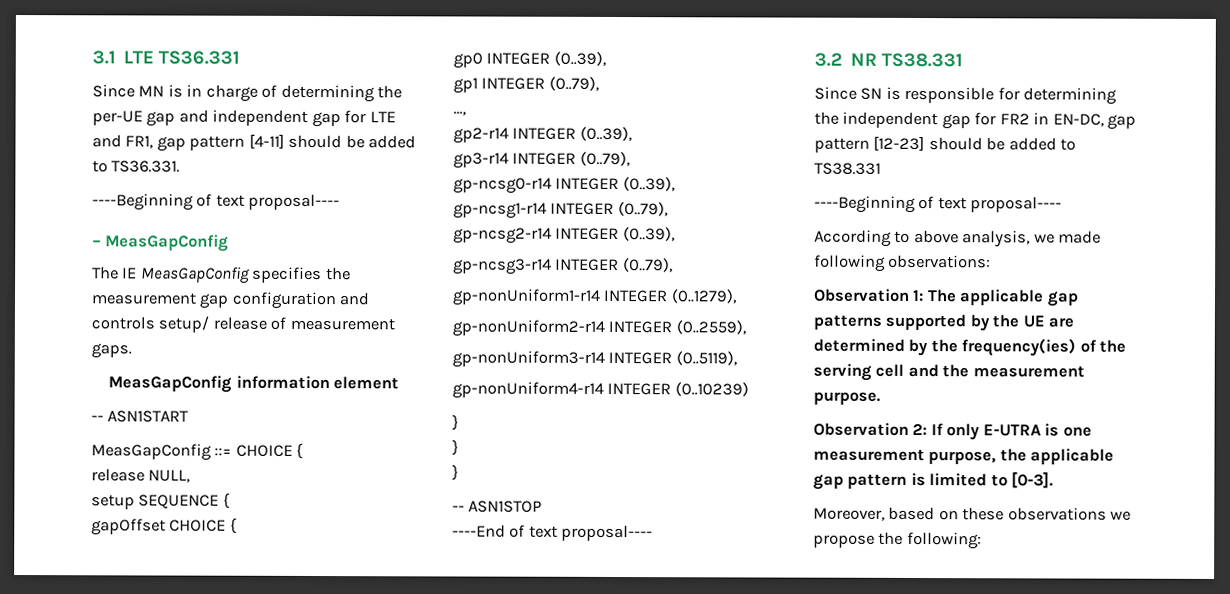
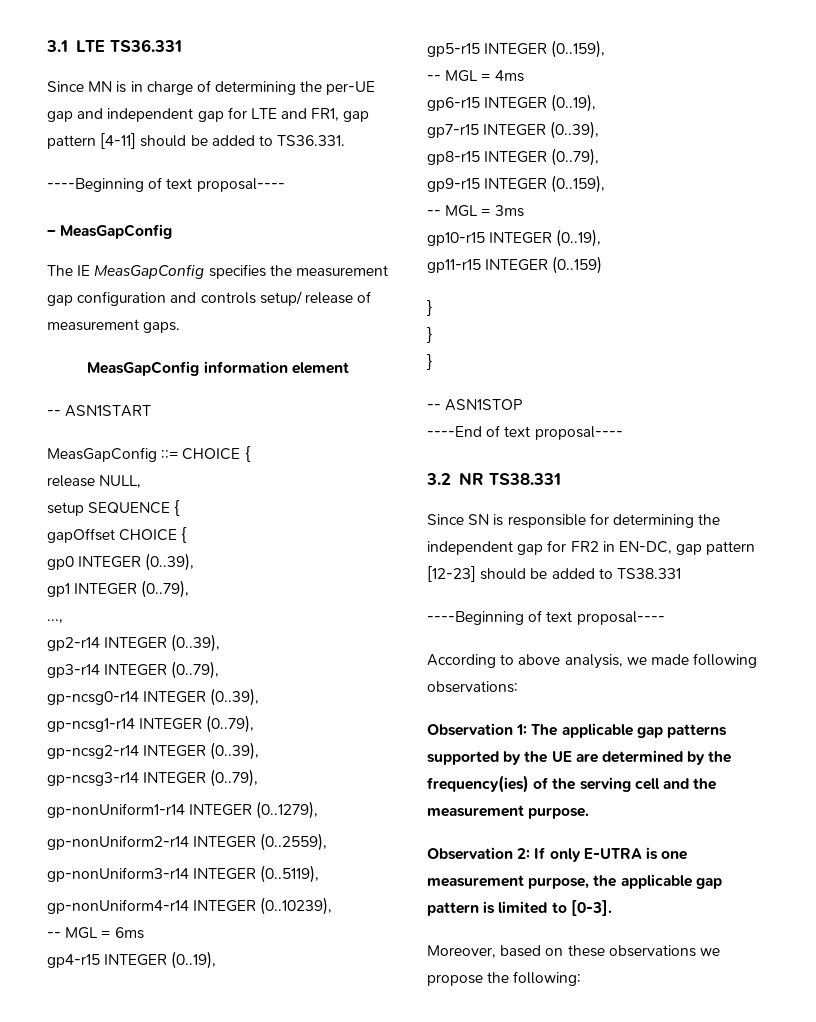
- gp-nonUniform4-r14 INTEGER (0..10239)
+ gp-nonUniform4-r14 INTEGER (0..10239),
+ -- MGL = 6ms
+ gp4-r15 INTEGER (0..19),
+ gp5-r15 INTEGER (0..159),
+ -- MGL = 4ms
+ gp6-r15 INTEGER (0..19),
+ gp7-r15 INTEGER (0..39),
+ gp8-r15 INTEGER (0..79),
+ gp9-r15 INTEGER (0..159),
+ -- MGL = 3ms
+ gp10-r15 INTEGER (0..19),
+ gp11-r15 INTEGER (0..159)

